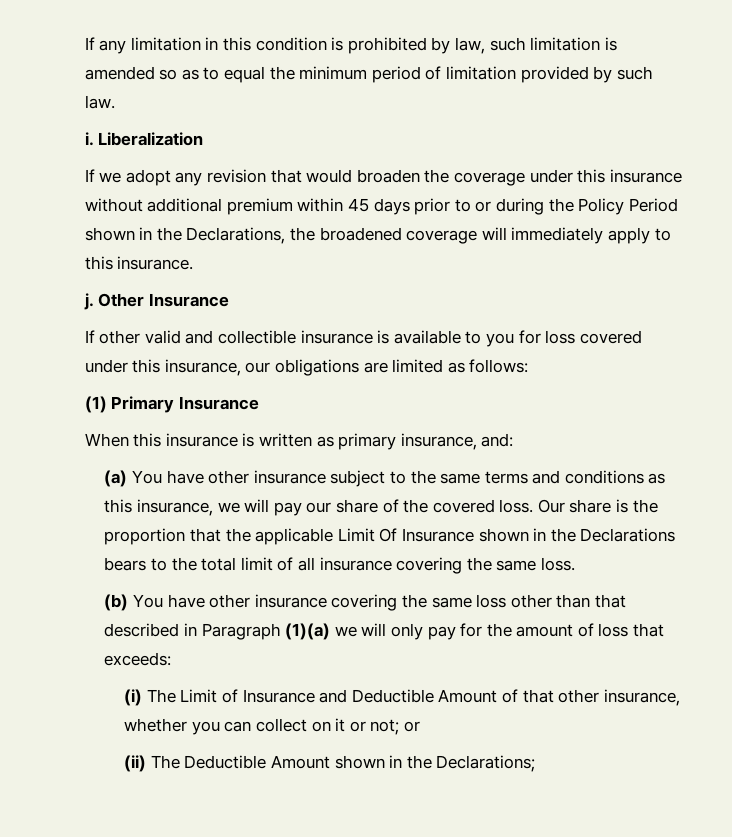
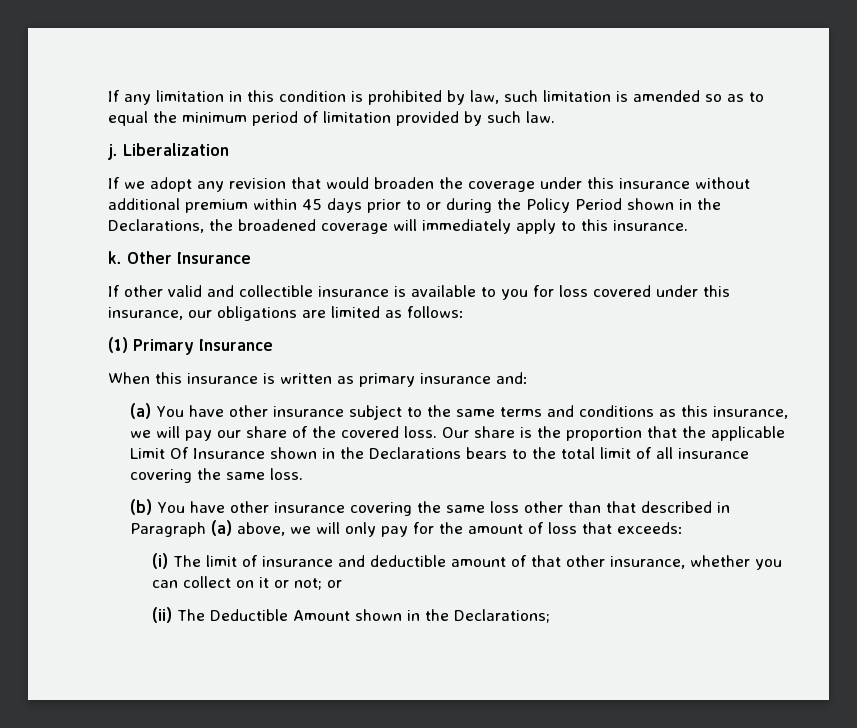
- i.
+ j.
- j.
+ k.
- When this insurance is written as primary insurance, and:
+ When this insurance is written as primary insurance and:
- (b) You have other insurance covering the same loss other than that described in Paragraph (1)(a) we will only pay for the amount of loss that exceeds:
+ (b) You have other insurance covering the same loss other than that described in Paragraph (a) above, we will only pay for the amount of loss that exceeds:
- (i) The Limit of Insurance and Deductible Amount of that other insurance, whether you can collect on it or not; or
+ (i) The limit of insurance and deductible amount of that other insurance, whether you can collect on it or not; or

